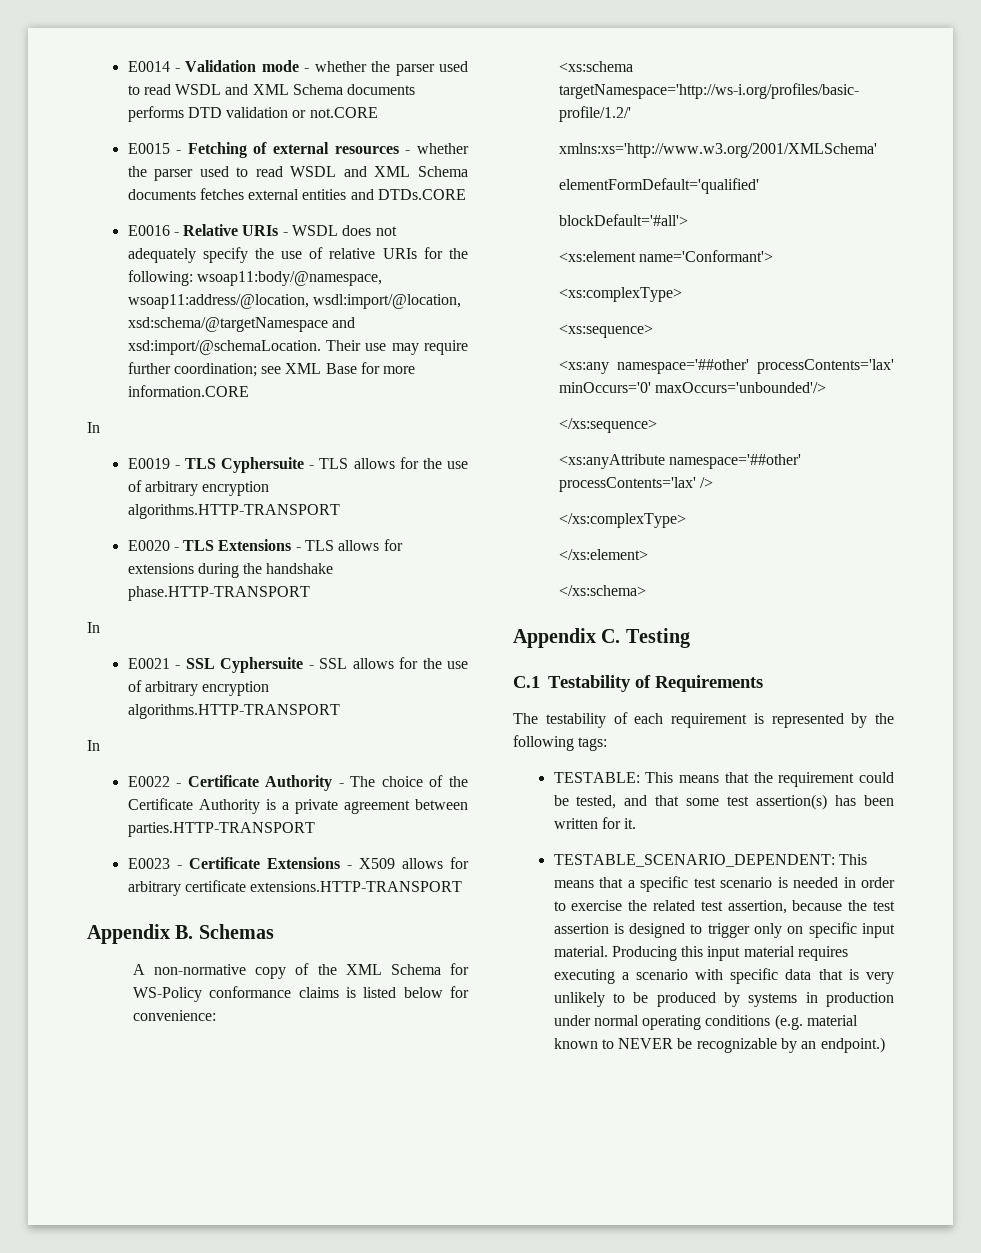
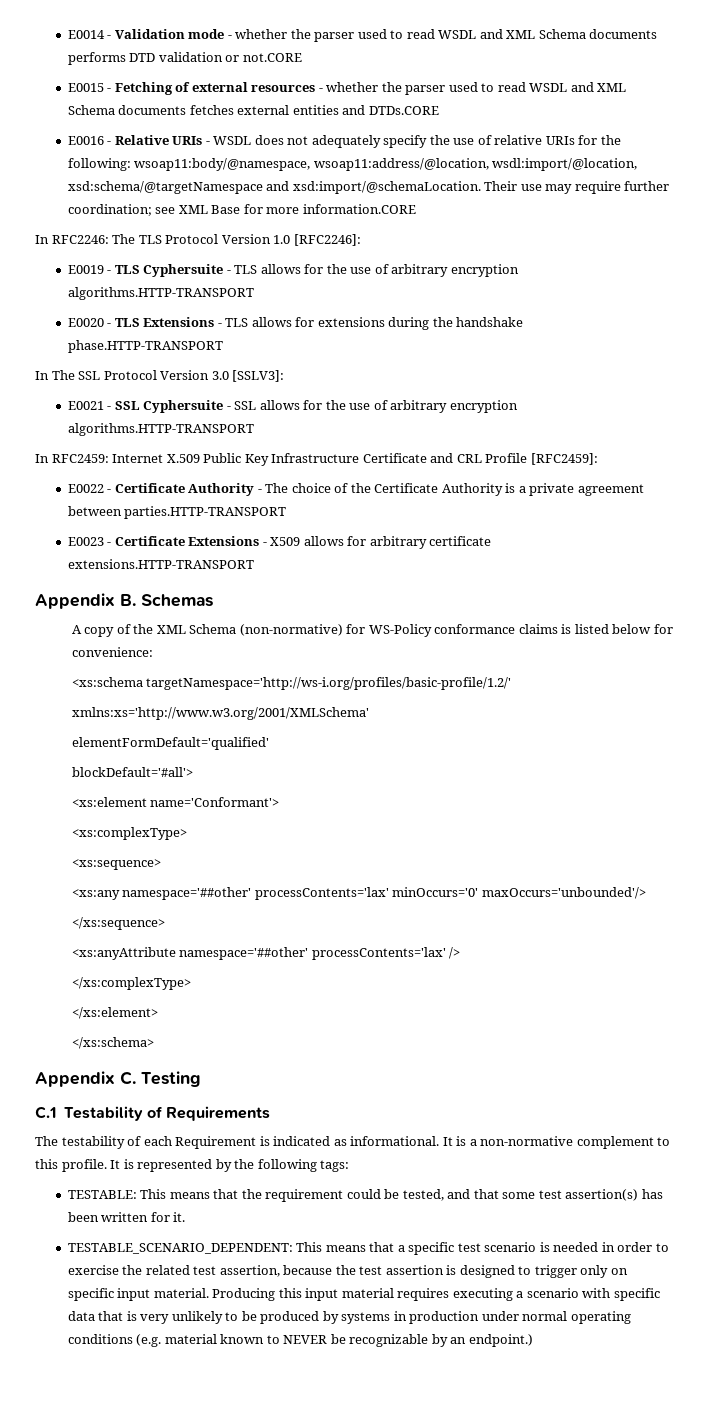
  Their use may require further coordination; see XML Base for more information.CORE
- In
+ In RFC2246: The TLS Protocol Version 1.0 [RFC2246]:
  E0020 - TLS Extensions - TLS allows for extensions during the handshake phase.HTTP-TRANSPORT
- In
+ In The SSL Protocol Version 3.0 [SSLV3]:
  E0021 - SSL Cyphersuite - SSL allows for the use of arbitrary encryption algorithms.HTTP-TRANSPORT
- In
+ In RFC2459: Internet X.509 Public Key Infrastructure Certificate and CRL Profile [RFC2459]:
- A non-normative copy of the XML Schema for WS-Policy conformance claims is listed below for convenience:
+ A copy of the XML Schema (non-normative) for WS-Policy conformance claims is listed below for convenience:
- The testability of each requirement is represented by the following tags:
+ The testability of each Requirement is indicated as informational. It is a non-normative complement to this profile. It is represented by the following tags:

